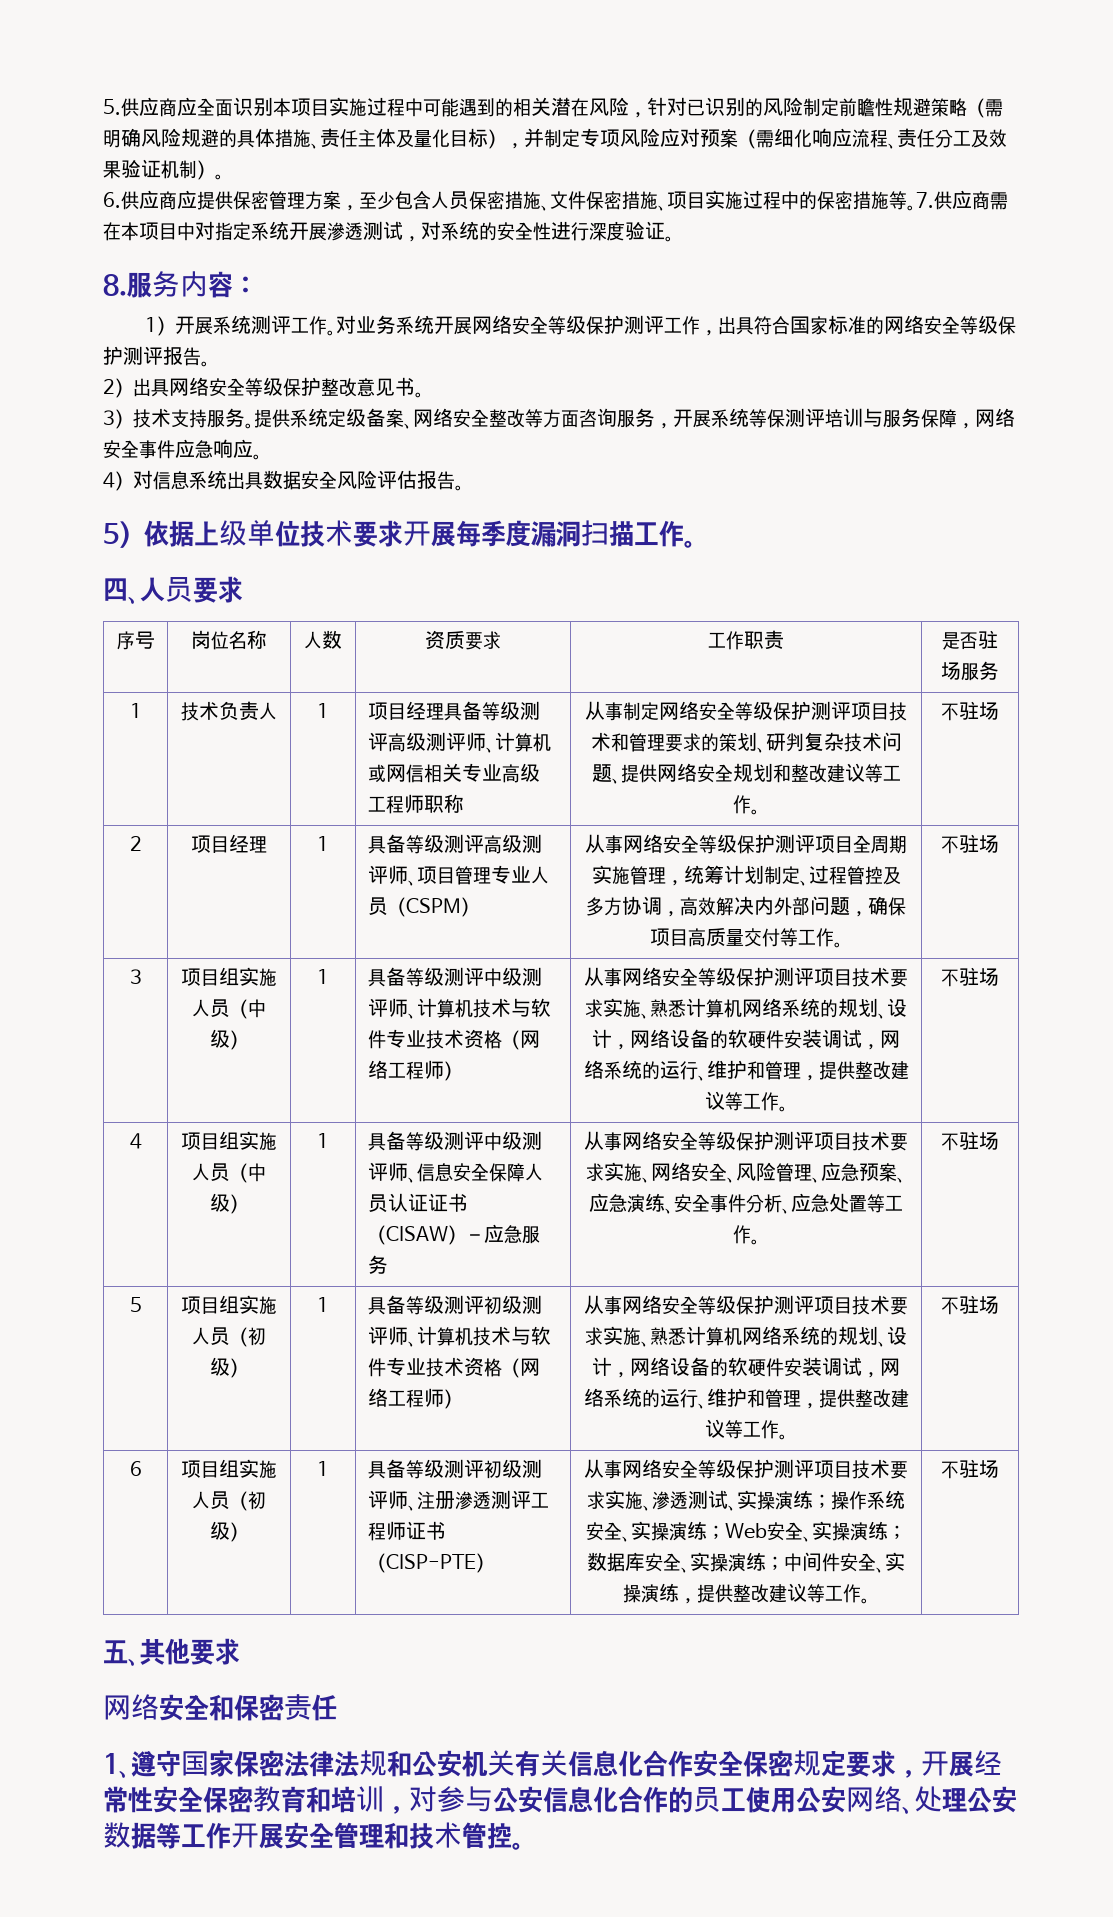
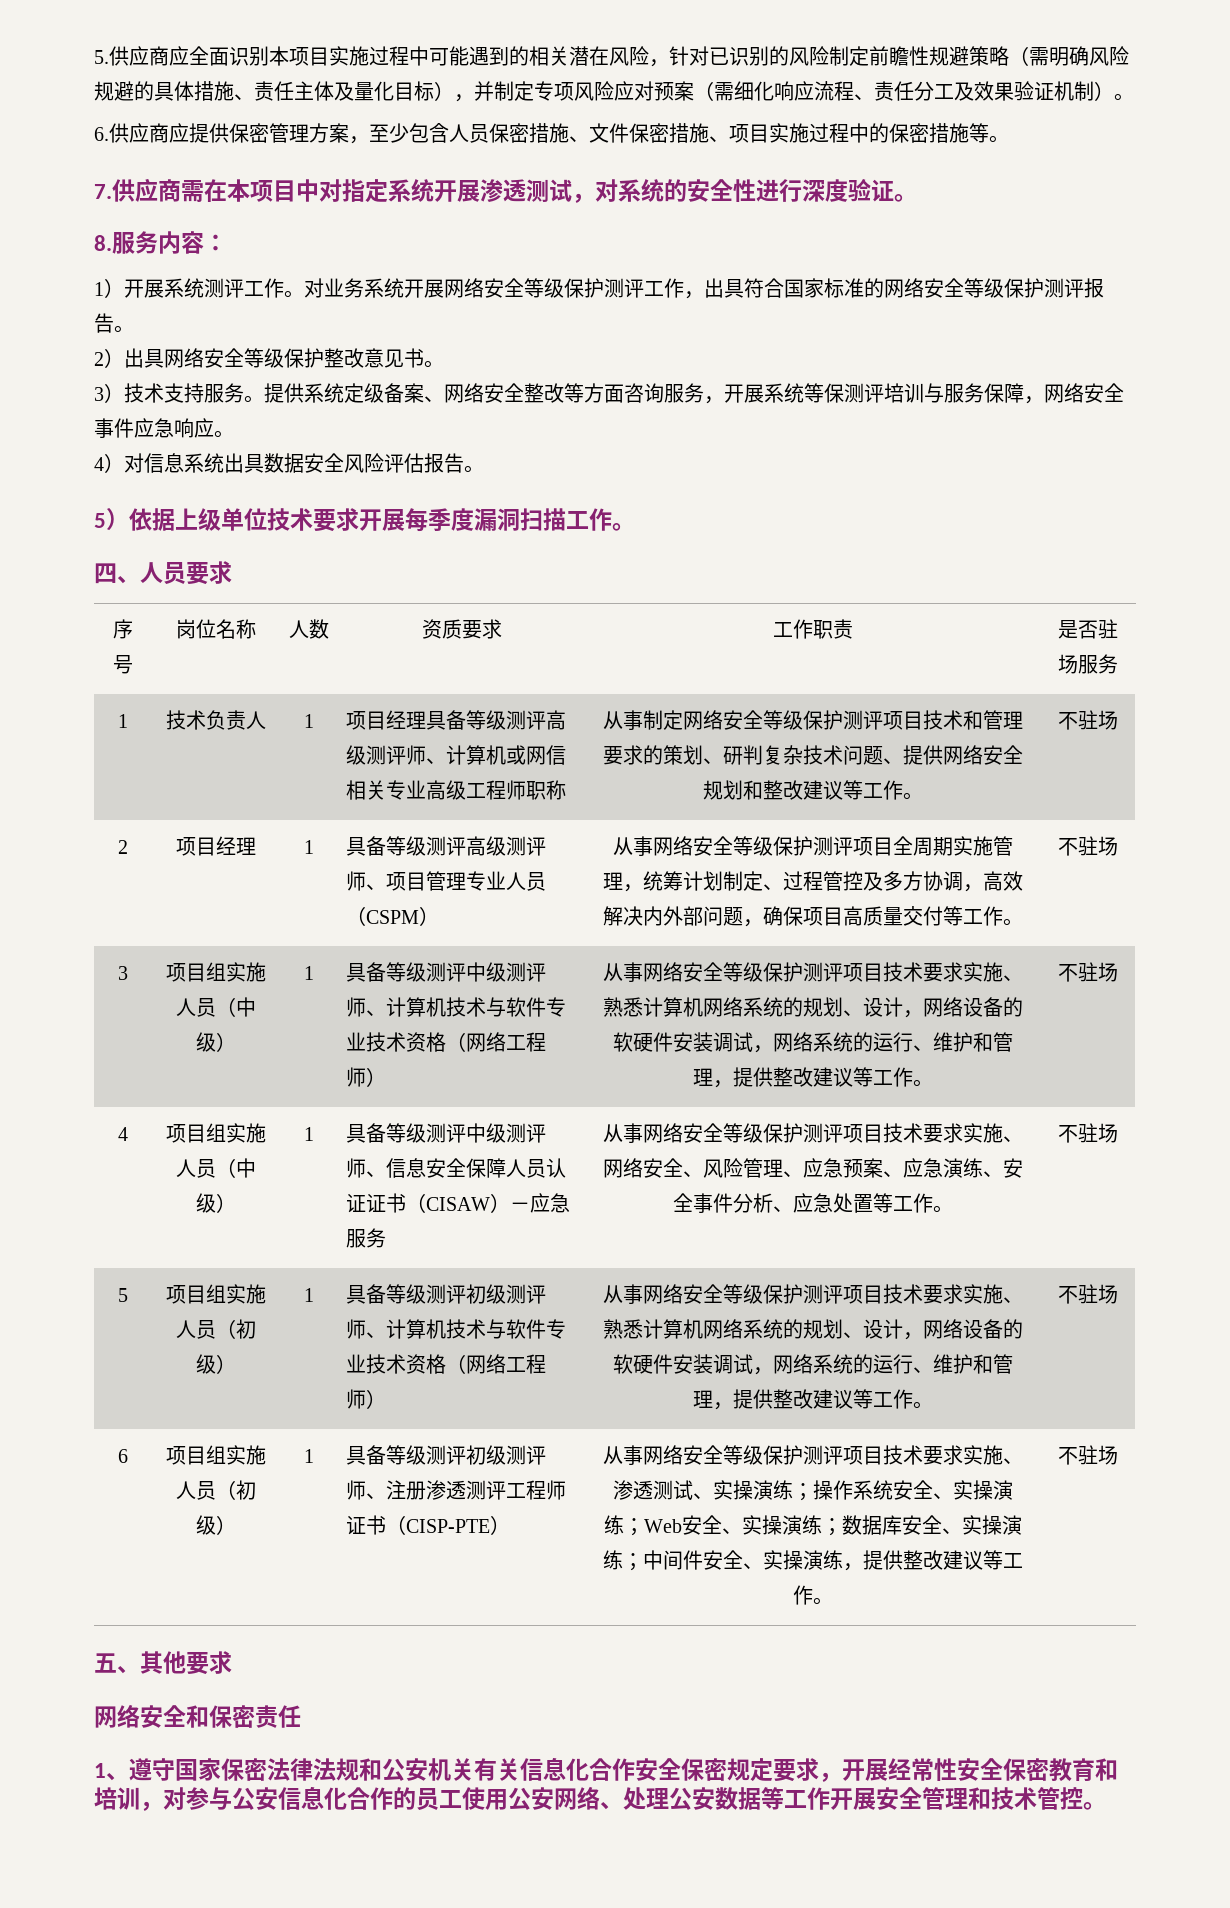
- 6.供应商应提供保密管理方案，至少包含人员保密措施、文件保密措施、项目实施过程中的保密措施等。7.供应商需在本项目中对指定系统开展渗透测试，对系统的安全性进行深度验证。
+ 6.供应商应提供保密管理方案，至少包含人员保密措施、文件保密措施、项目实施过程中的保密措施等。
+ 7.供应商需在本项目中对指定系统开展渗透测试，对系统的安全性进行深度验证。

